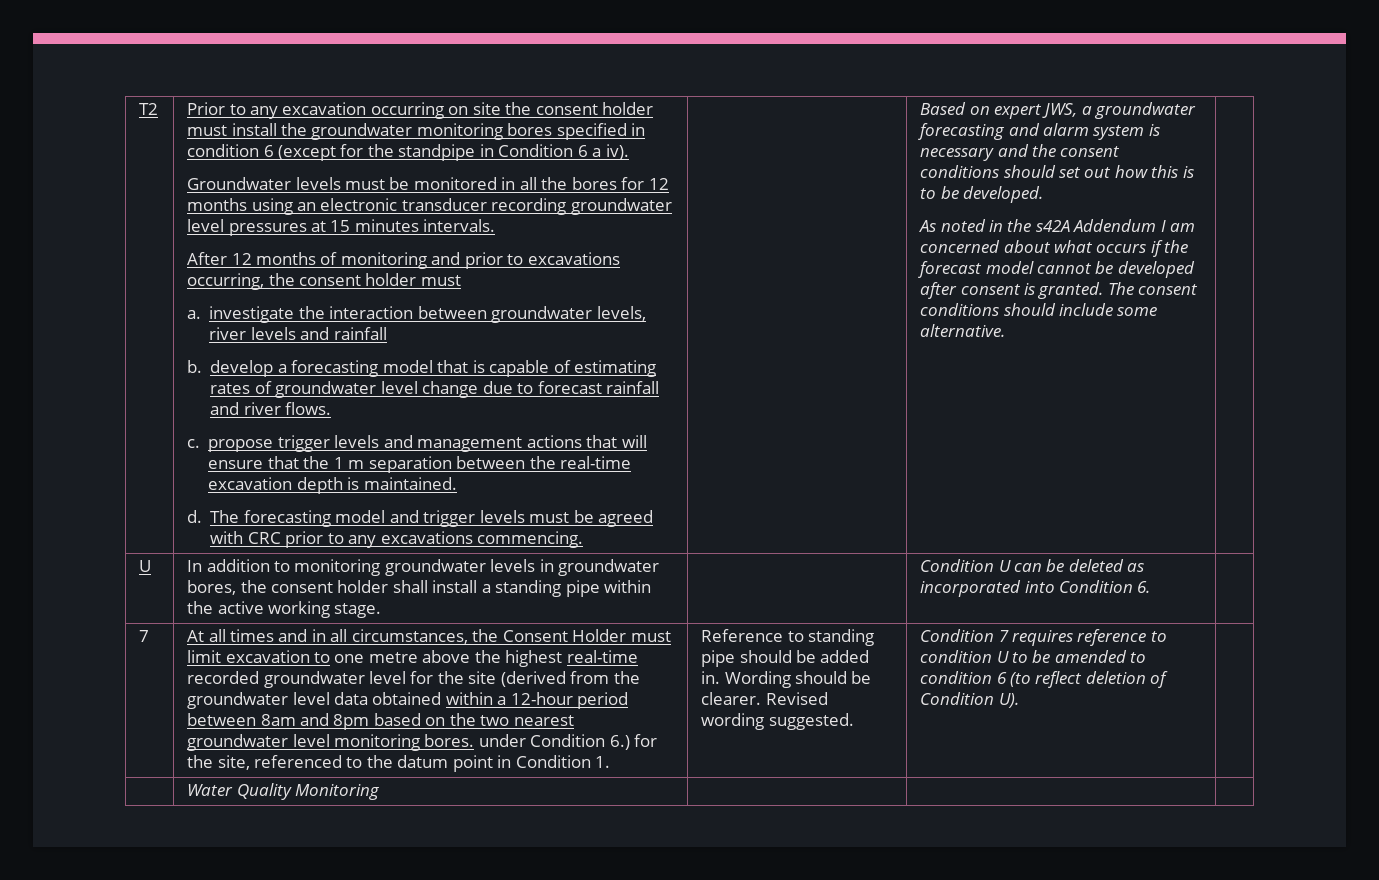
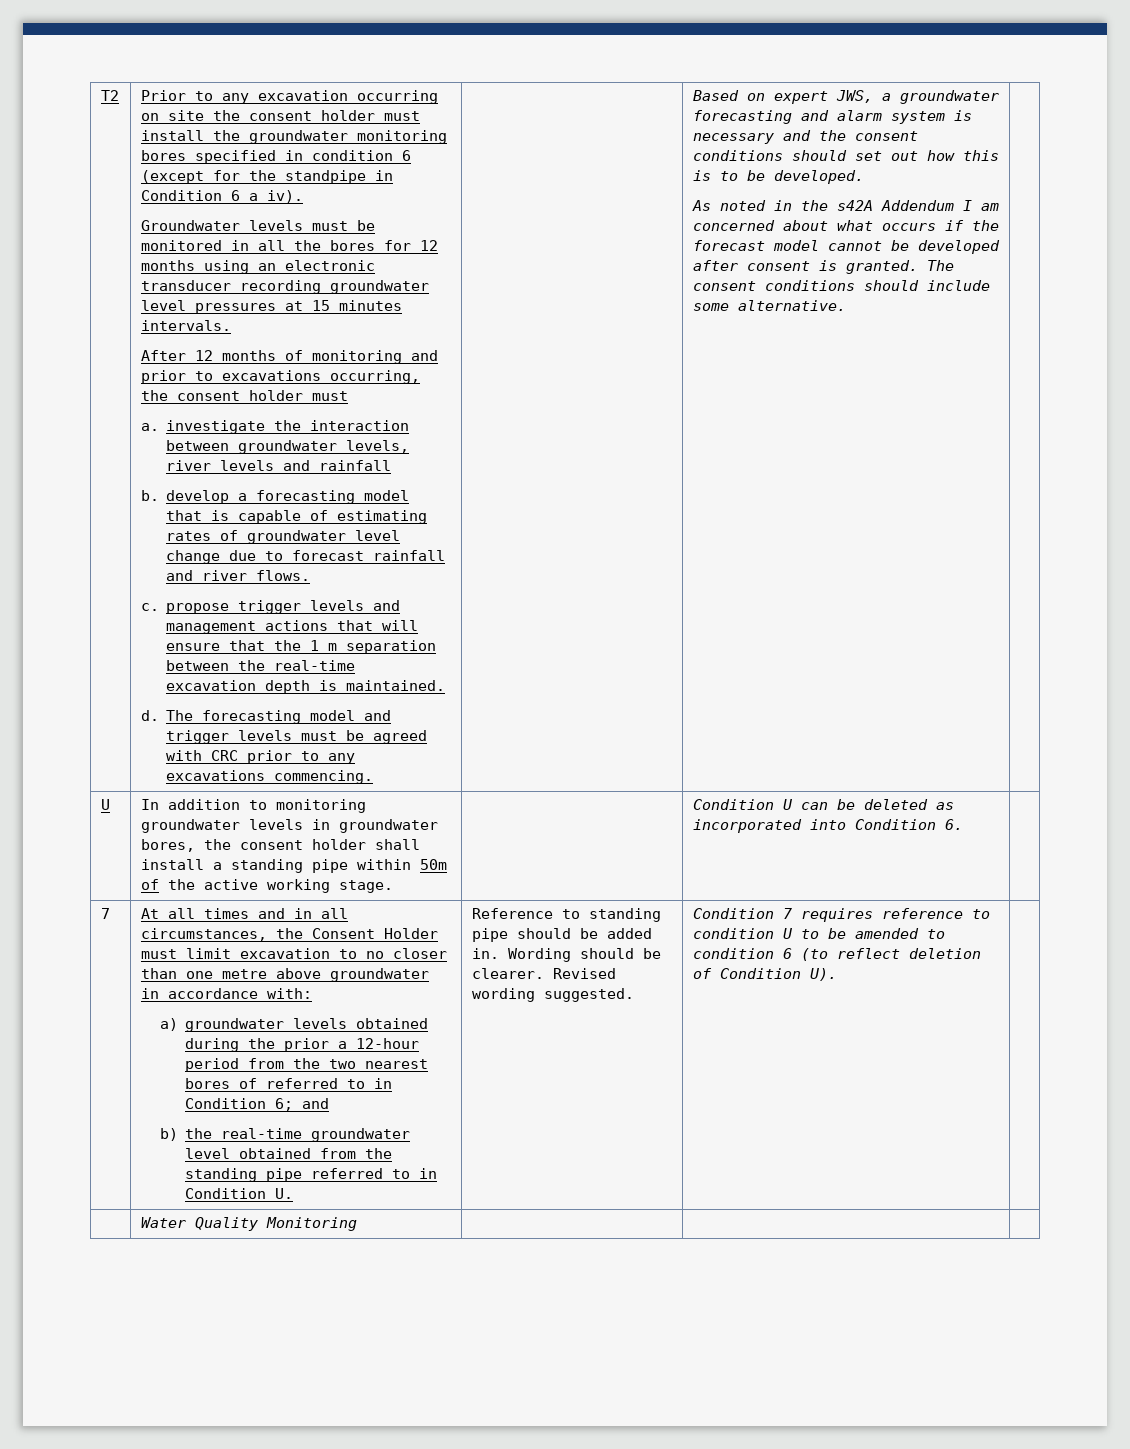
- U | In addition to monitoring groundwater levels in groundwater bores, the consent holder shall install a standing pipe within the active working stage. | | Condition U can be deleted as incorporated into Condition 6. |
+ U | In addition to monitoring groundwater levels in groundwater bores, the consent holder shall install a standing pipe within 50m of the active working stage. | | Condition U can be deleted as incorporated into Condition 6. |
- At all times and in all circumstances, the Consent Holder must limit excavation to one metre above the highest real-time recorded groundwater level for the site (derived from the groundwater level data obtained within a 12-hour period between 8am and 8pm based on the two nearest groundwater level monitoring bores. under Condition 6.) for the site, referenced to the datum point in Condition 1.
+ At all times and in all circumstances, the Consent Holder must limit excavation to no closer than one metre above groundwater in accordance with:
+ a) groundwater levels obtained during the prior a 12-hour period from the two nearest bores of referred to in Condition 6; and
+ b) the real-time groundwater level obtained from the standing pipe referred to in Condition U.

